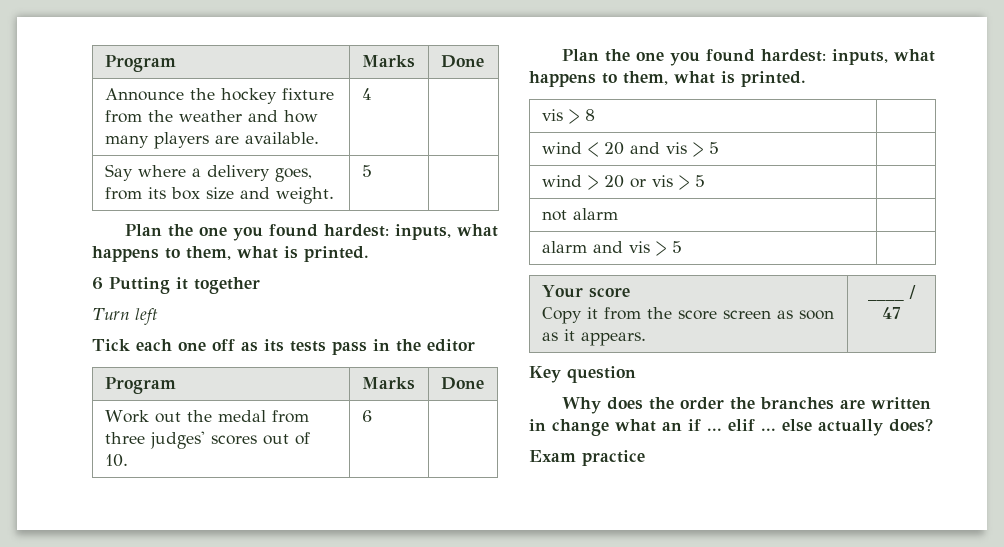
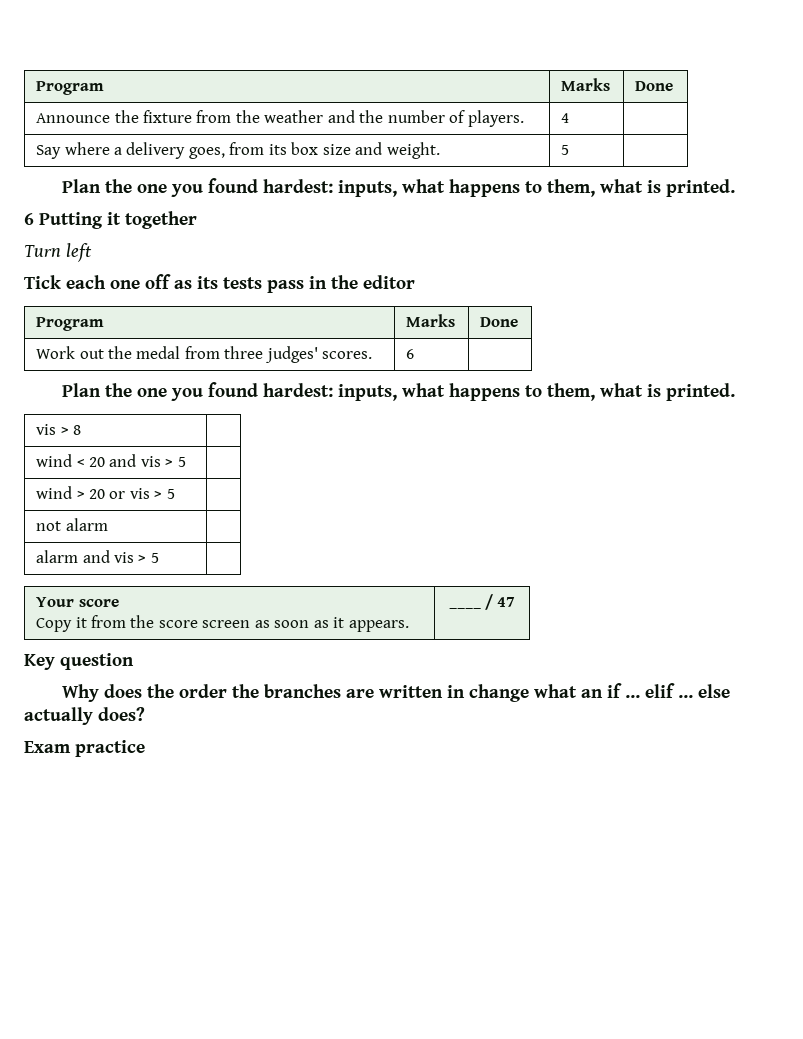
- Announce the hockey fixture from the weather and how many players are available. | 4 |
+ Announce the fixture from the weather and the number of players. | 4 |
- Work out the medal from three judges' scores out of 10. | 6 |
+ Work out the medal from three judges' scores. | 6 |

